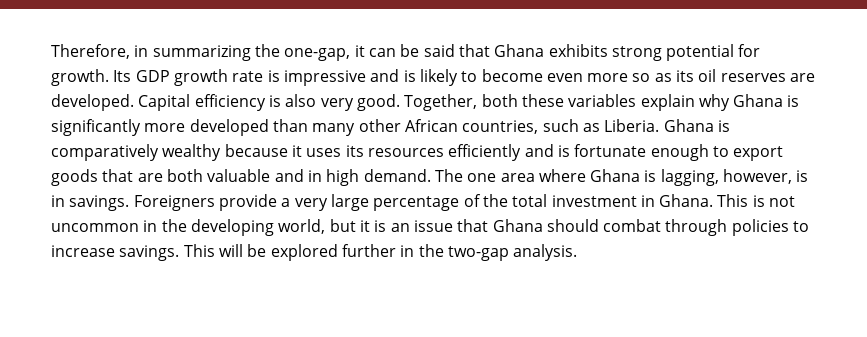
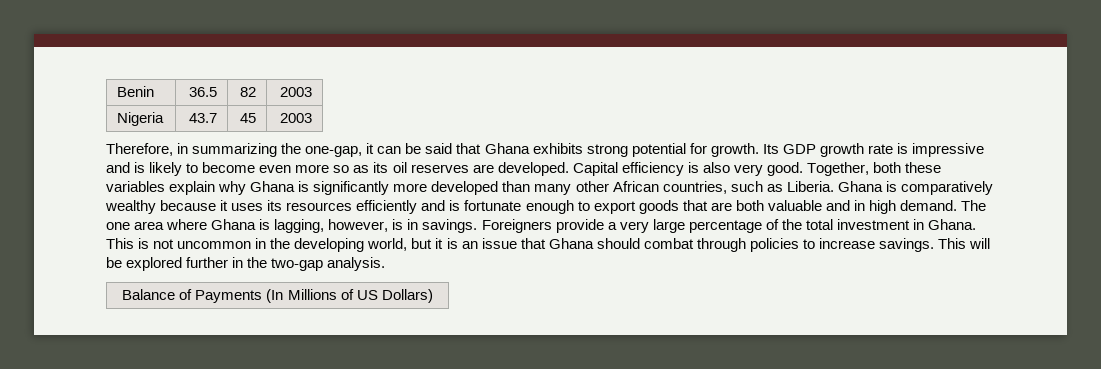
+ Benin | 36.5 | 82 | 2003
+ Nigeria | 43.7 | 45 | 2003
+ Balance of Payments (In Millions of US Dollars)

